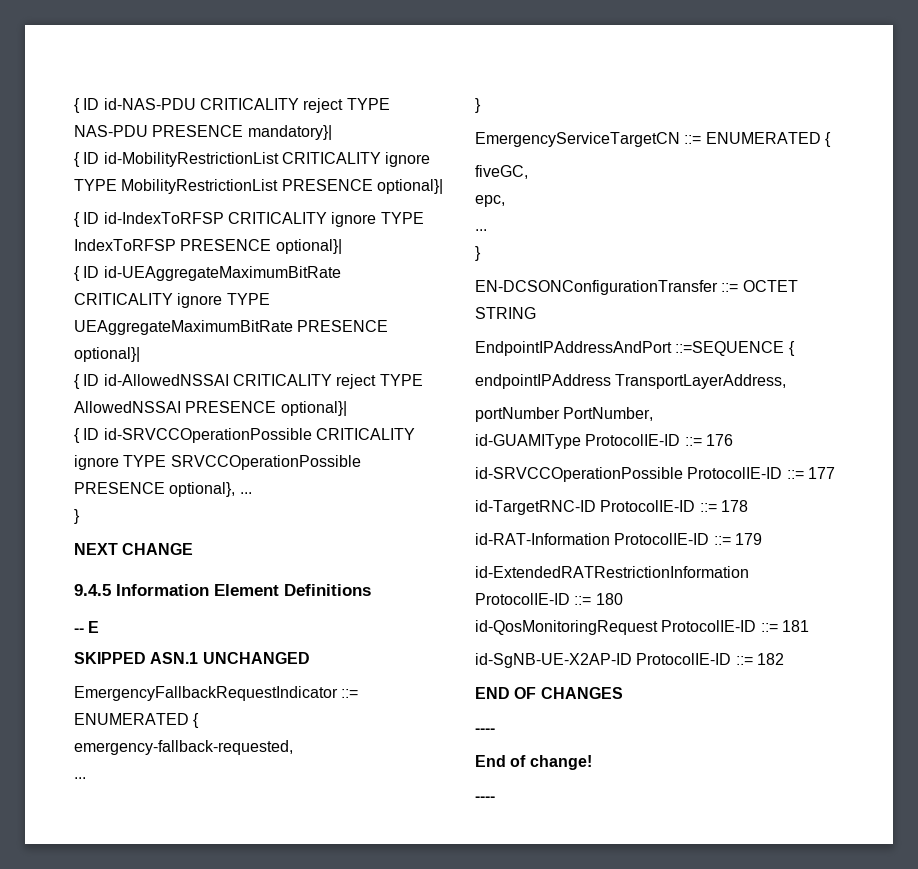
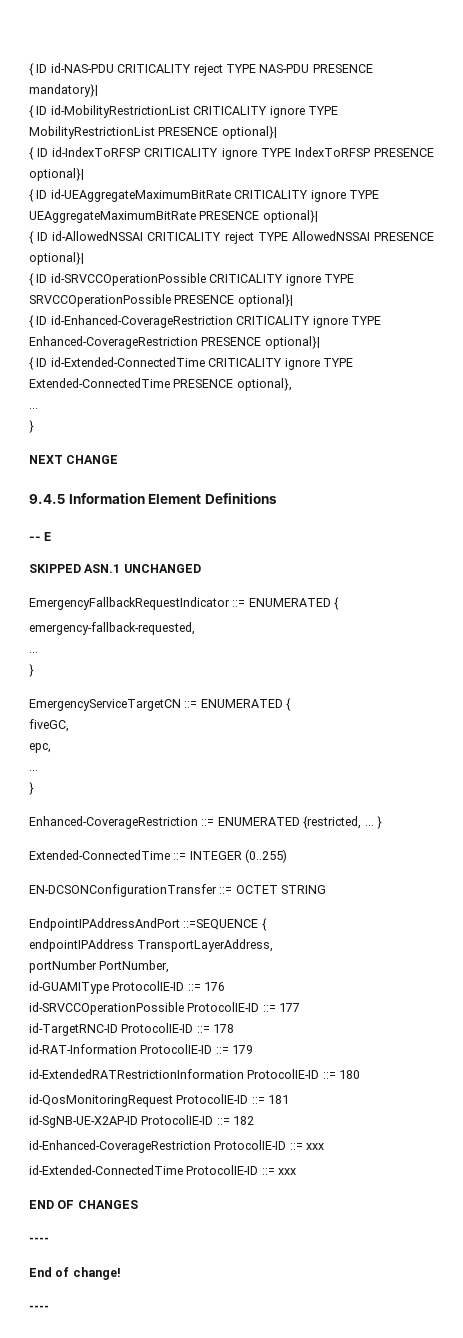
- { ID id-SRVCCOperationPossible CRITICALITY ignore TYPE SRVCCOperationPossible PRESENCE optional}, ...
+ { ID id-SRVCCOperationPossible CRITICALITY ignore TYPE SRVCCOperationPossible PRESENCE optional}|
+ { ID id-Enhanced-CoverageRestriction CRITICALITY ignore TYPE Enhanced-CoverageRestriction PRESENCE optional}|
+ { ID id-Extended-ConnectedTime CRITICALITY ignore TYPE Extended-ConnectedTime PRESENCE optional},
+ ...
+ Enhanced-CoverageRestriction ::= ENUMERATED {restricted, ... }
+ Extended-ConnectedTime ::= INTEGER (0..255)
+ id-Enhanced-CoverageRestriction ProtocolIE-ID ::= xxx
+ id-Extended-ConnectedTime ProtocolIE-ID ::= xxx

